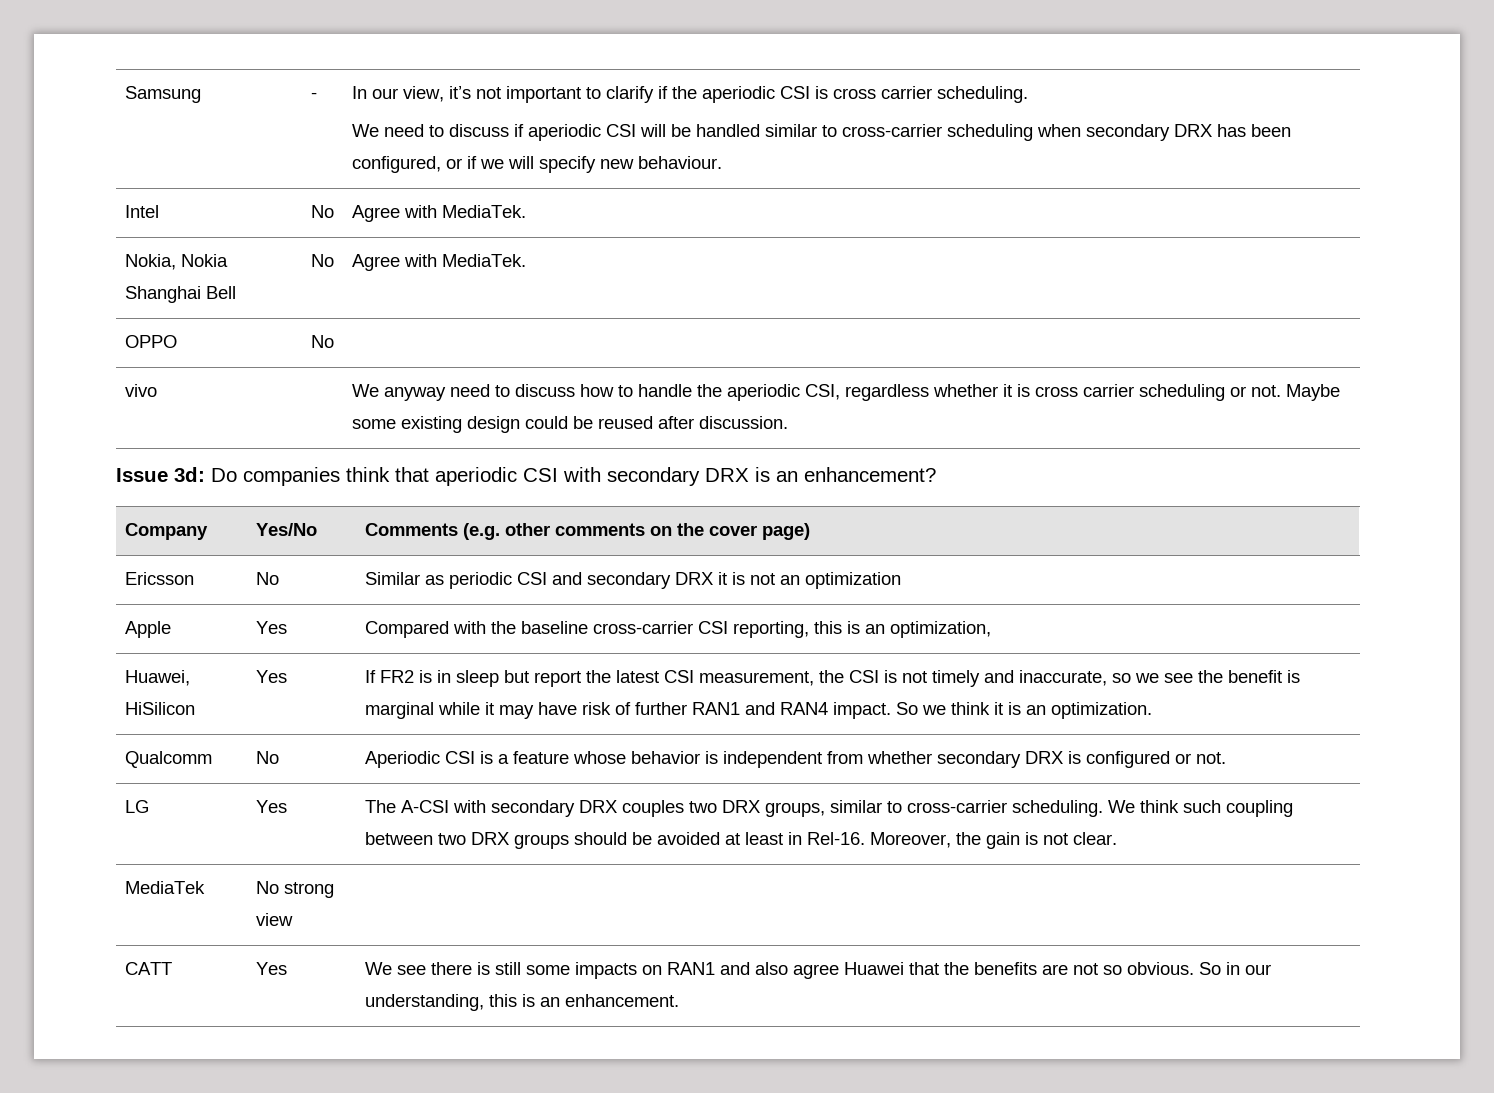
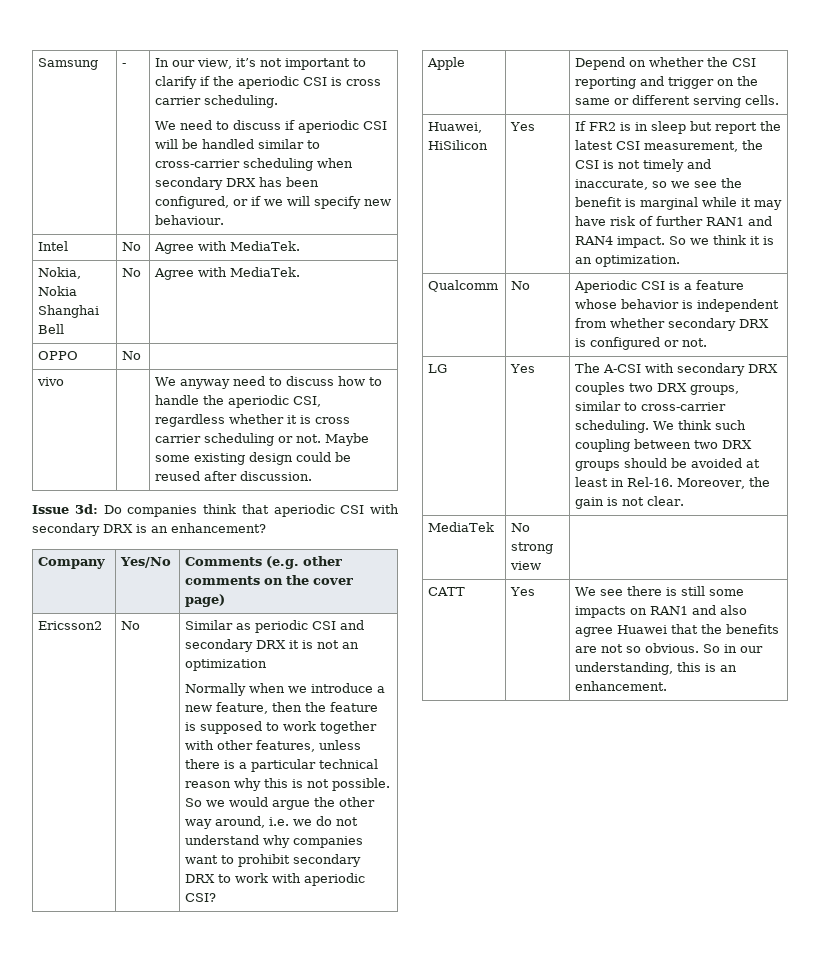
- Ericsson
+ Ericsson2
- Apple | Yes | Compared with the baseline cross-carrier CSI reporting, this is an optimization,
+ Normally when we introduce a new feature, then the feature is supposed to work together with other features, unless there is a particular technical reason why this is not possible. So we would argue the other way around, i.e. we do not understand why companies want to prohibit secondary DRX to work with aperiodic CSI?
+ Apple | | Depend on whether the CSI reporting and trigger on the same or different serving cells.

